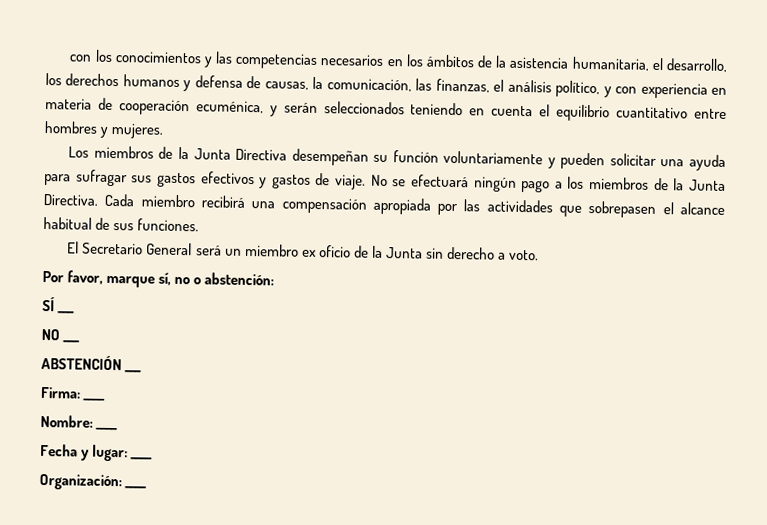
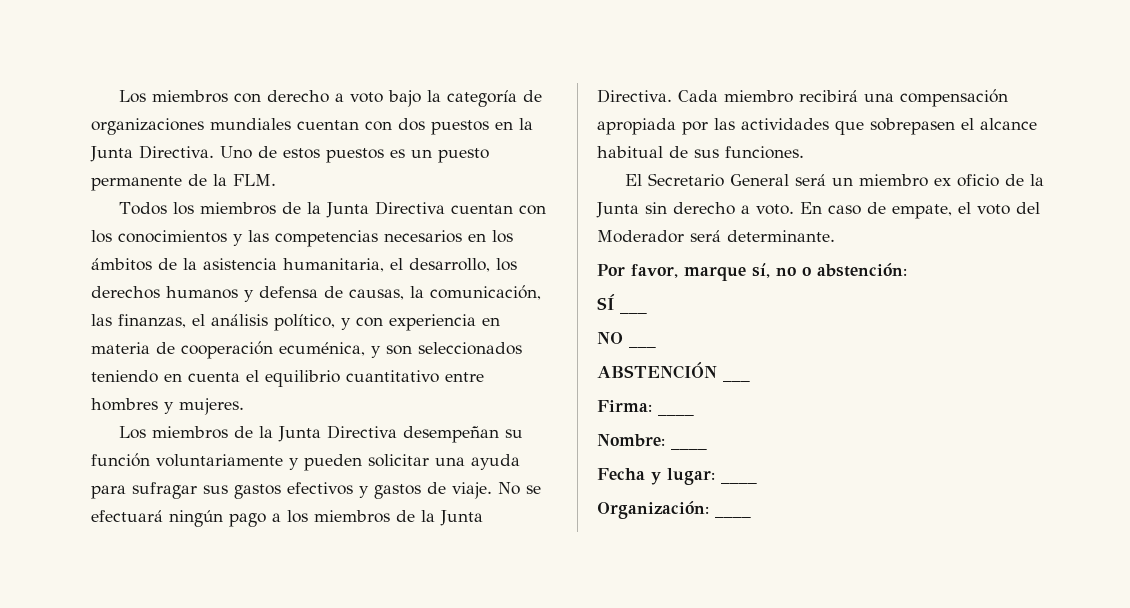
- con los conocimientos y las competencias necesarios en los ámbitos de la asistencia humanitaria, el desarrollo, los derechos humanos y defensa de causas, la comunicación, las finanzas, el análisis político, y con experiencia en materia de cooperación ecuménica, y serán seleccionados teniendo en cuenta el equilibrio cuantitativo entre hombres y mujeres.
+ Los miembros con derecho a voto bajo la categoría de organizaciones mundiales cuentan con dos puestos en la Junta Directiva. Uno de estos puestos es un puesto permanente de la FLM.
+ Todos los miembros de la Junta Directiva cuentan con los conocimientos y las competencias necesarios en los ámbitos de la asistencia humanitaria, el desarrollo, los derechos humanos y defensa de causas, la comunicación, las finanzas, el análisis político, y con experiencia en materia de cooperación ecuménica, y son seleccionados teniendo en cuenta el equilibrio cuantitativo entre hombres y mujeres.
+ En caso de empate, el voto del Moderador será determinante.

